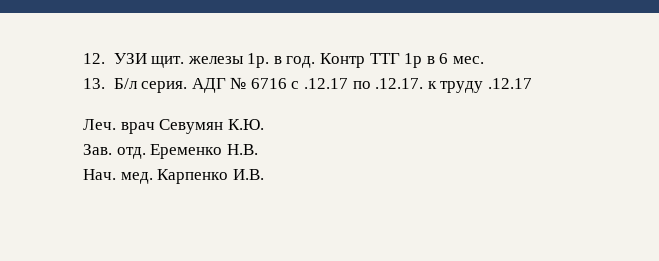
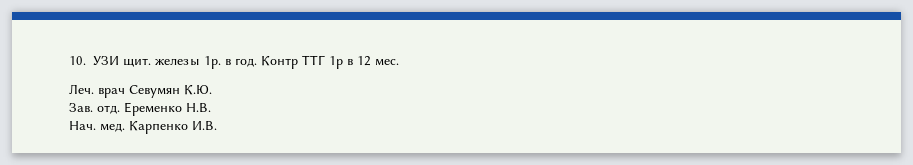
- 12. УЗИ щит. железы 1р. в год.
+ 10. УЗИ щит. железы 1р. в год.
- Контр ТТГ 1р в 6 мес.
+ Контр ТТГ 1р в 12 мес.
- 13. Б/л серия. АДГ № 6716 с .12.17 по .12.17. к труду .12.17

